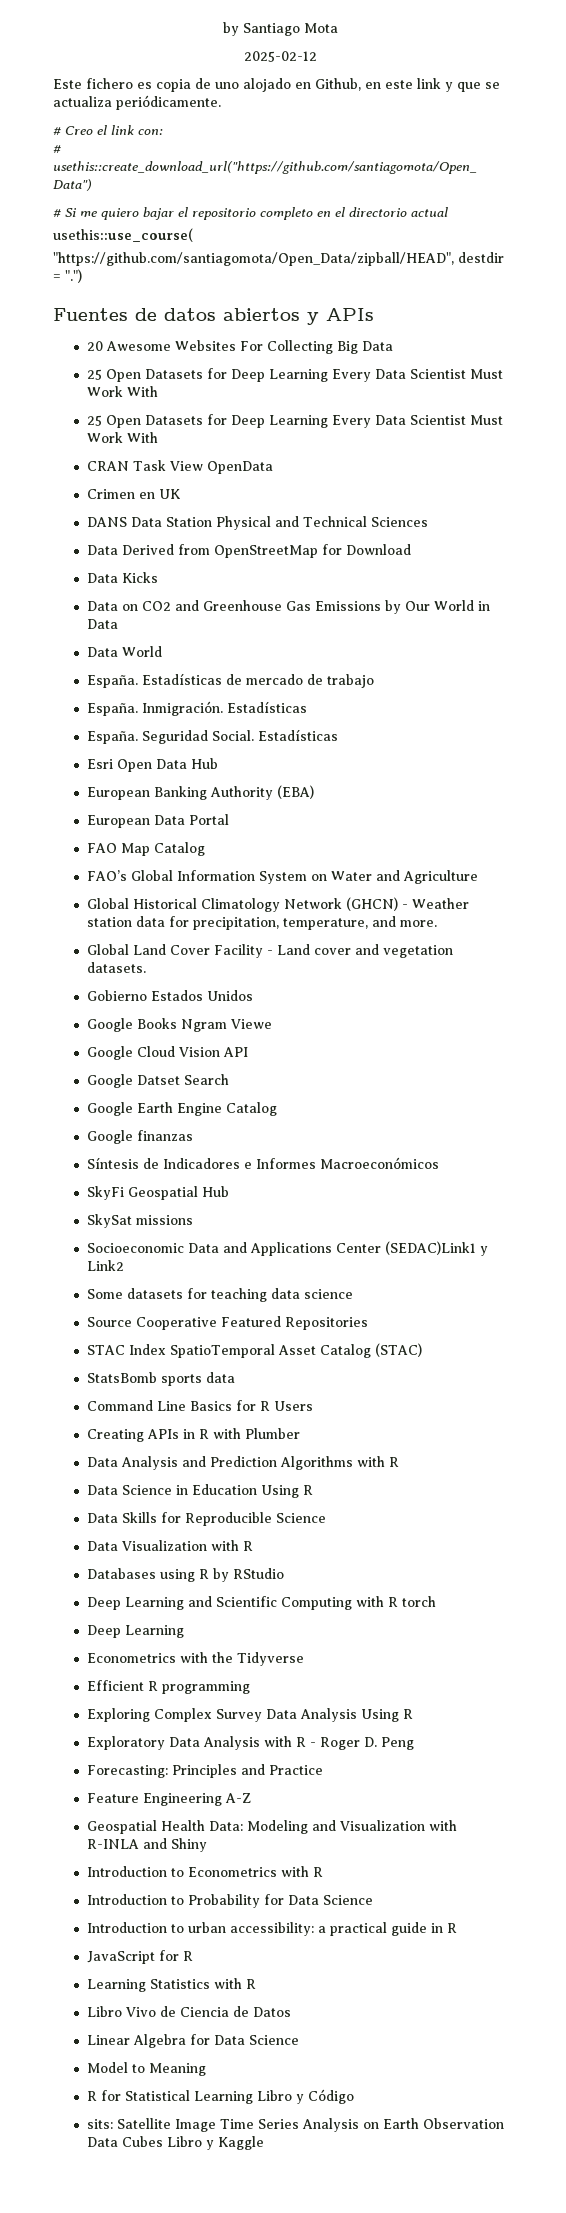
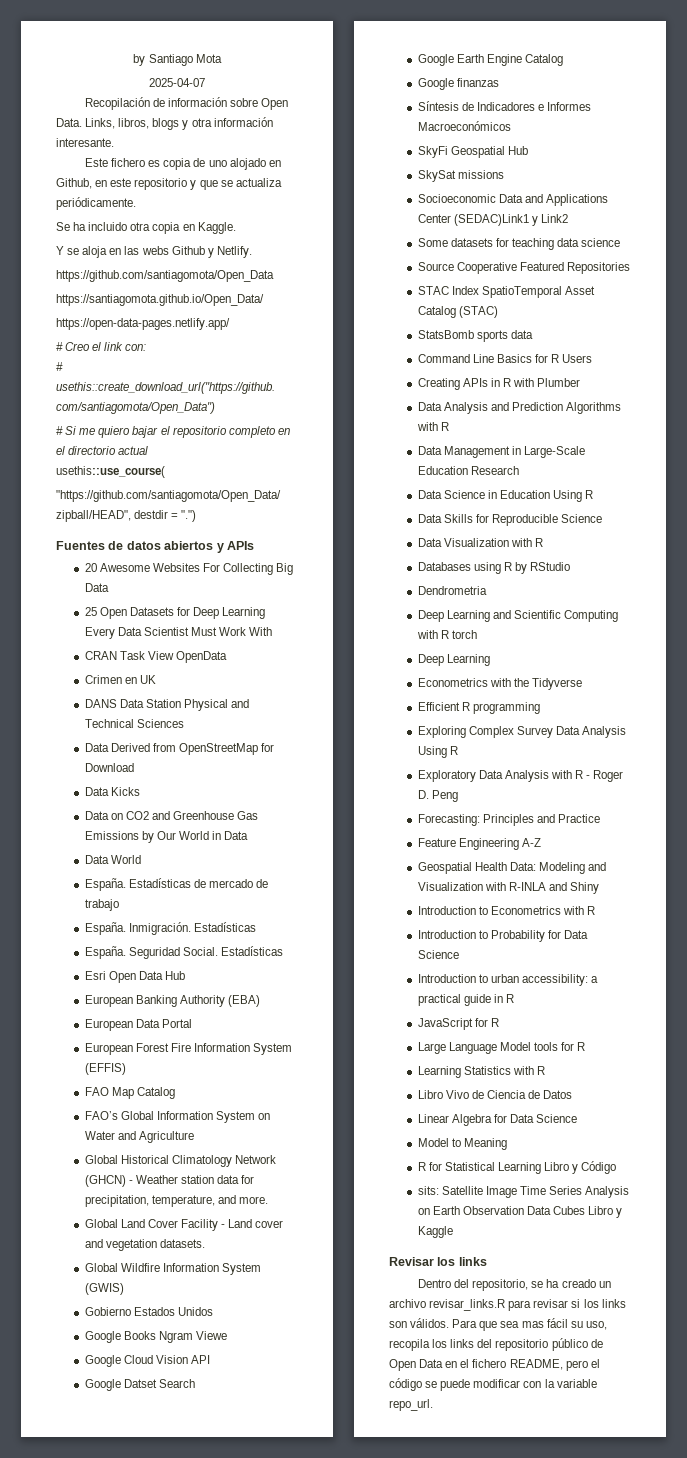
- 2025-02-12
+ 2025-04-07
+ Recopilación de información sobre Open Data. Links, libros, blogs y otra información interesante.
- Este fichero es copia de uno alojado en Github, en este link y que se actualiza periódicamente.
+ Este fichero es copia de uno alojado en Github, en este repositorio y que se actualiza periódicamente.
+ Se ha incluido otra copia en Kaggle.
+ Y se aloja en las webs Github y Netlify.
+ https://github.com/santiagomota/Open_Data
+ https://santiagomota.github.io/Open_Data/
+ https://open-data-pages.netlify.app/
  20 Awesome Websites For Collecting Big Data
- 25 Open Datasets for Deep Learning Every Data Scientist Must Work With
+ European Forest Fire Information System (EFFIS)
+ Global Wildfire Information System (GWIS)
+ Data Management in Large-Scale Education Research
+ Dendrometria
+ Large Language Model tools for R
+ Revisar los links
+ Dentro del repositorio, se ha creado un archivo revisar_links.R para revisar si los links son válidos. Para que sea mas fácil su uso, recopila los links del repositorio público de Open Data en el fichero README, pero el código se puede modificar con la variable repo_url.

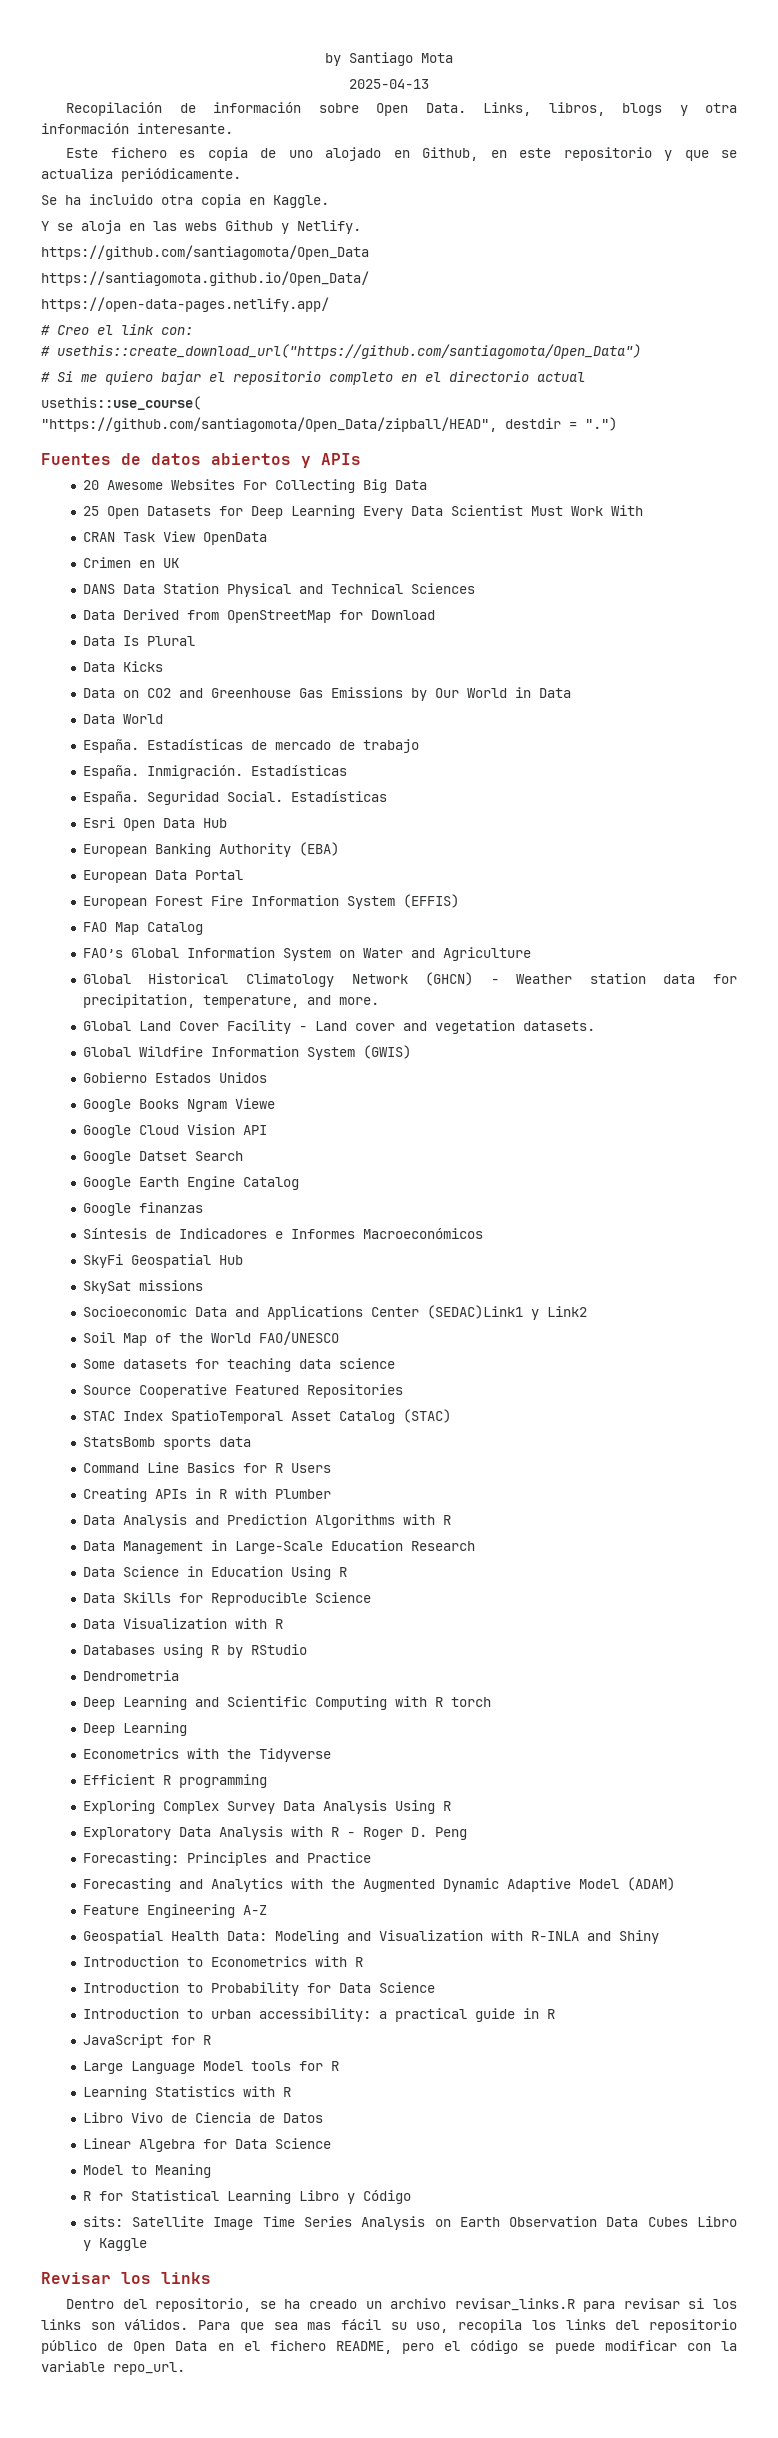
- 2025-04-07
+ 2025-04-13
+ Data Is Plural
+ Soil Map of the World FAO/UNESCO
+ Forecasting and Analytics with the Augmented Dynamic Adaptive Model (ADAM)

